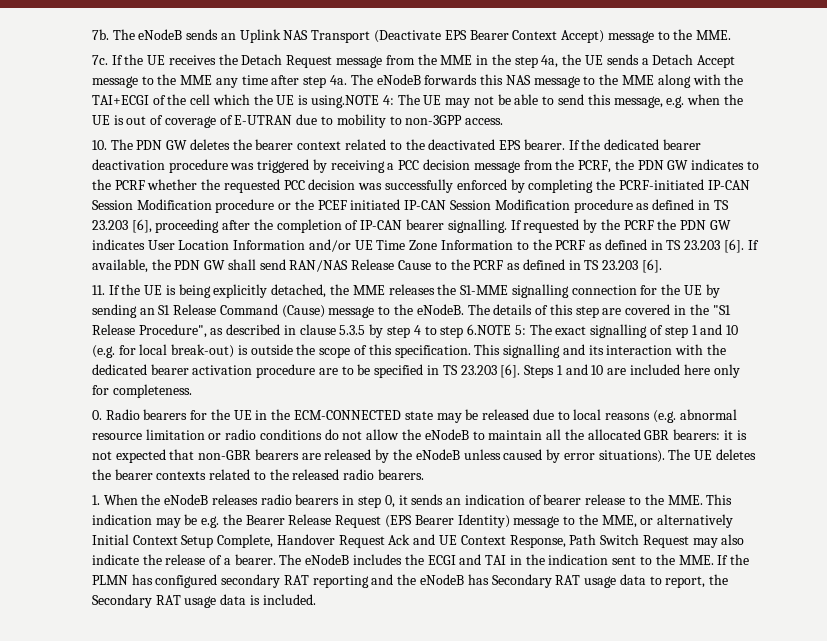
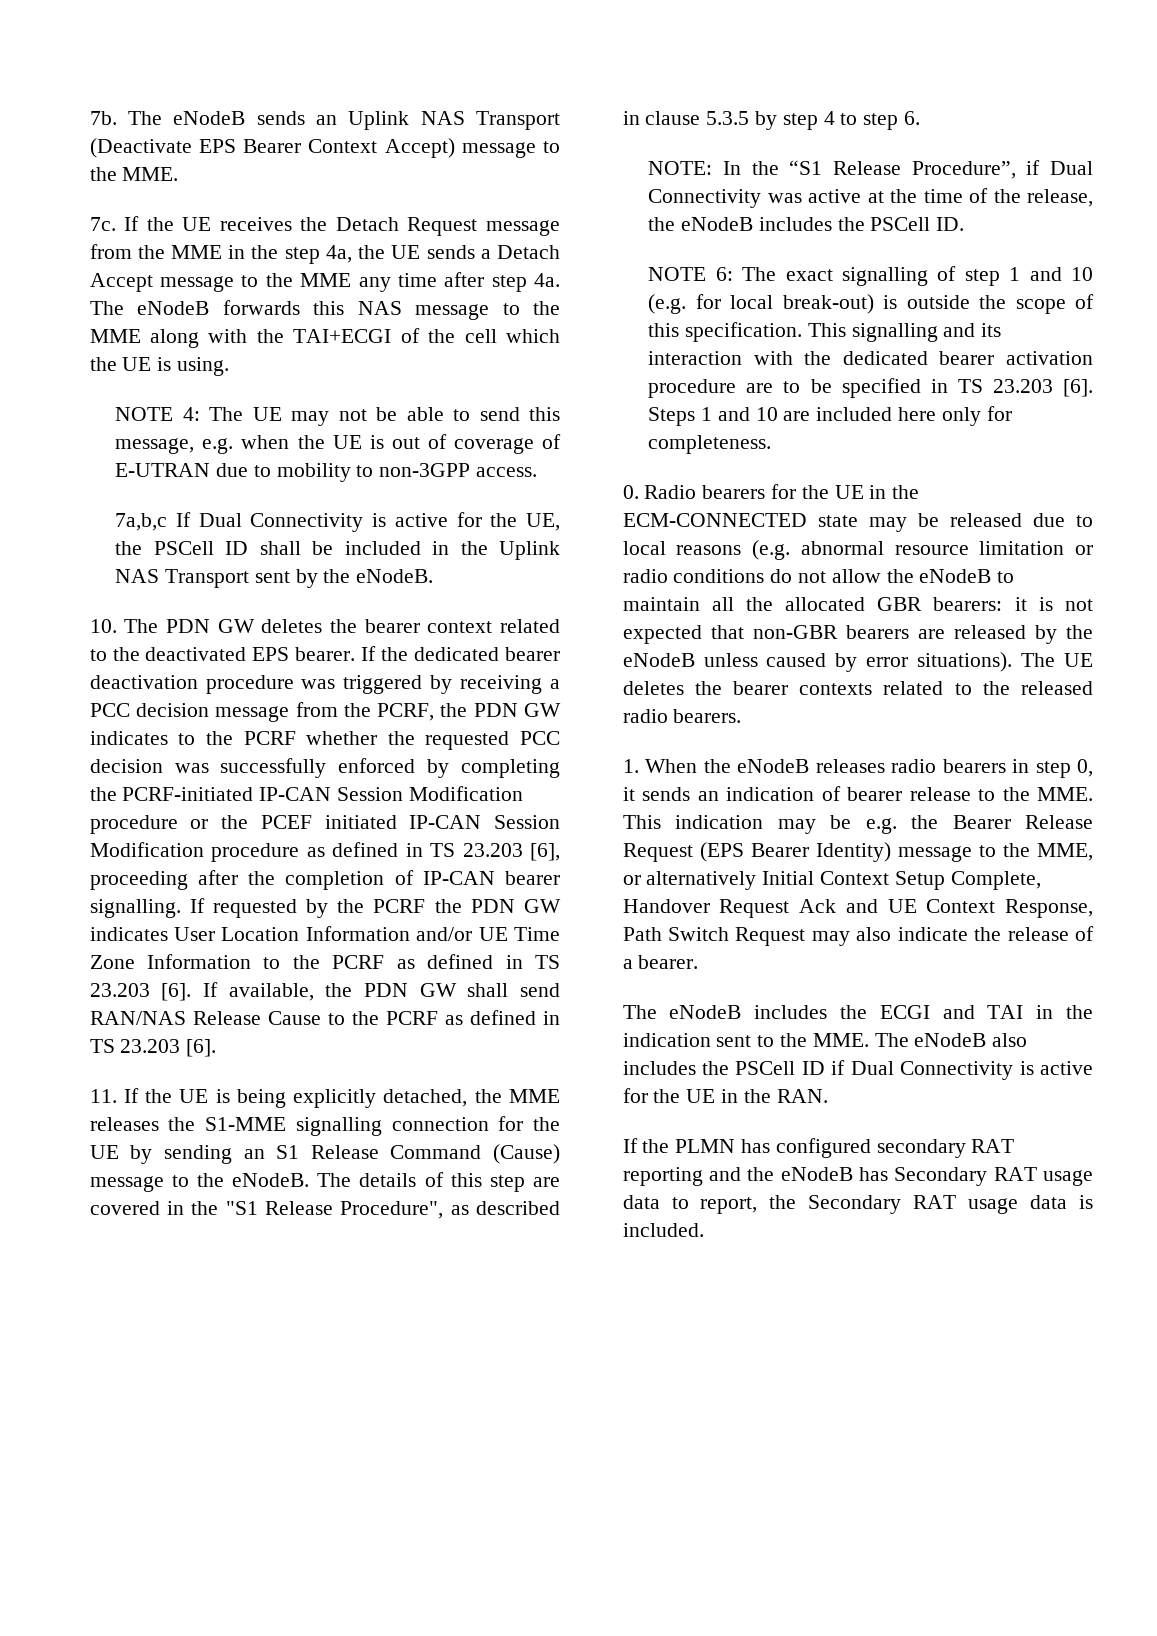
- The eNodeB forwards this NAS message to the MME along with the TAI+ECGI of the cell which the UE is using.NOTE 4: The UE may not be able to send this message, e.g. when the UE is out of coverage of E-UTRAN due to mobility to non-3GPP access.
+ The eNodeB forwards this NAS message to the MME along with the TAI+ECGI of the cell which the UE is using.
+ NOTE 4: The UE may not be able to send this message, e.g. when the UE is out of coverage of E-UTRAN due to mobility to non-3GPP access.
+ 7a,b,c If Dual Connectivity is active for the UE, the PSCell ID shall be included in the Uplink NAS Transport sent by the eNodeB.
- The details of this step are covered in the "S1 Release Procedure", as described in clause 5.3.5 by step 4 to step 6.NOTE 5: The exact signalling of step 1 and 10 (e.g. for local break-out) is outside the scope of this specification.
+ The details of this step are covered in the "S1 Release Procedure", as described in clause 5.3.5 by step 4 to step 6.
+ NOTE: In the “S1 Release Procedure”, if Dual Connectivity was active at the time of the release, the eNodeB includes the PSCell ID.
+ NOTE 6: The exact signalling of step 1 and 10 (e.g. for local break-out) is outside the scope of this specification.
- 1. When the eNodeB releases radio bearers in step 0, it sends an indication of bearer release to the MME. This indication may be e.g. the Bearer Release Request (EPS Bearer Identity) message to the MME, or alternatively Initial Context Setup Complete, Handover Request Ack and UE Context Response, Path Switch Request may also indicate the release of a bearer. The eNodeB includes the ECGI and TAI in the indication sent to the MME. If the PLMN has configured secondary RAT reporting and the eNodeB has Secondary RAT usage data to report, the Secondary RAT usage data is included.
+ 1. When the eNodeB releases radio bearers in step 0, it sends an indication of bearer release to the MME. This indication may be e.g. the Bearer Release Request (EPS Bearer Identity) message to the MME, or alternatively Initial Context Setup Complete, Handover Request Ack and UE Context Response, Path Switch Request may also indicate the release of a bearer.
+ The eNodeB includes the ECGI and TAI in the indication sent to the MME. The eNodeB also includes the PSCell ID if Dual Connectivity is active for the UE in the RAN.
+ If the PLMN has configured secondary RAT reporting and the eNodeB has Secondary RAT usage data to report, the Secondary RAT usage data is included.

